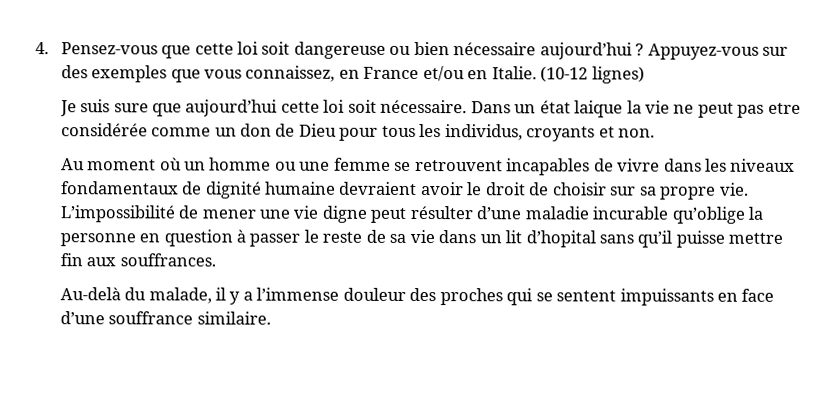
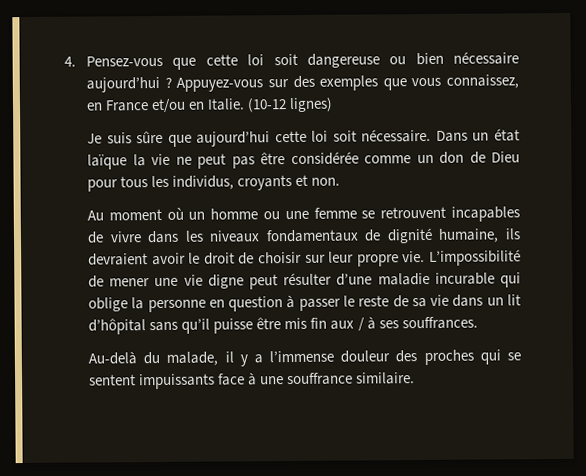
- Je suis sure que aujourd’hui cette loi soit nécessaire.
+ Je suis sûre que aujourd’hui cette loi soit nécessaire.
- Dans un état laique la vie ne peut pas etre considérée comme un don de Dieu pour tous les individus, croyants et non.
+ Dans un état laïque la vie ne peut pas être considérée comme un don de Dieu pour tous les individus, croyants et non.
- Au moment où un homme ou une femme se retrouvent incapables de vivre dans les niveaux fondamentaux de dignité humaine devraient avoir le droit de choisir sur sa propre vie.
+ Au moment où un homme ou une femme se retrouvent incapables de vivre dans les niveaux fondamentaux de dignité humaine, ils devraient avoir le droit de choisir sur leur propre vie.
- L’impossibilité de mener une vie digne peut résulter d’une maladie incurable qu’oblige la personne en question à passer le reste de sa vie dans un lit d’hopital sans qu’il puisse mettre fin aux souffrances.
+ L’impossibilité de mener une vie digne peut résulter d’une maladie incurable qui oblige la personne en question à passer le reste de sa vie dans un lit d’hôpital sans qu’il puisse être mis fin aux / à ses souffrances.
- Au-delà du malade, il y a l’immense douleur des proches qui se sentent impuissants en face d’une souffrance similaire.
+ Au-delà du malade, il y a l’immense douleur des proches qui se sentent impuissants face à une souffrance similaire.

